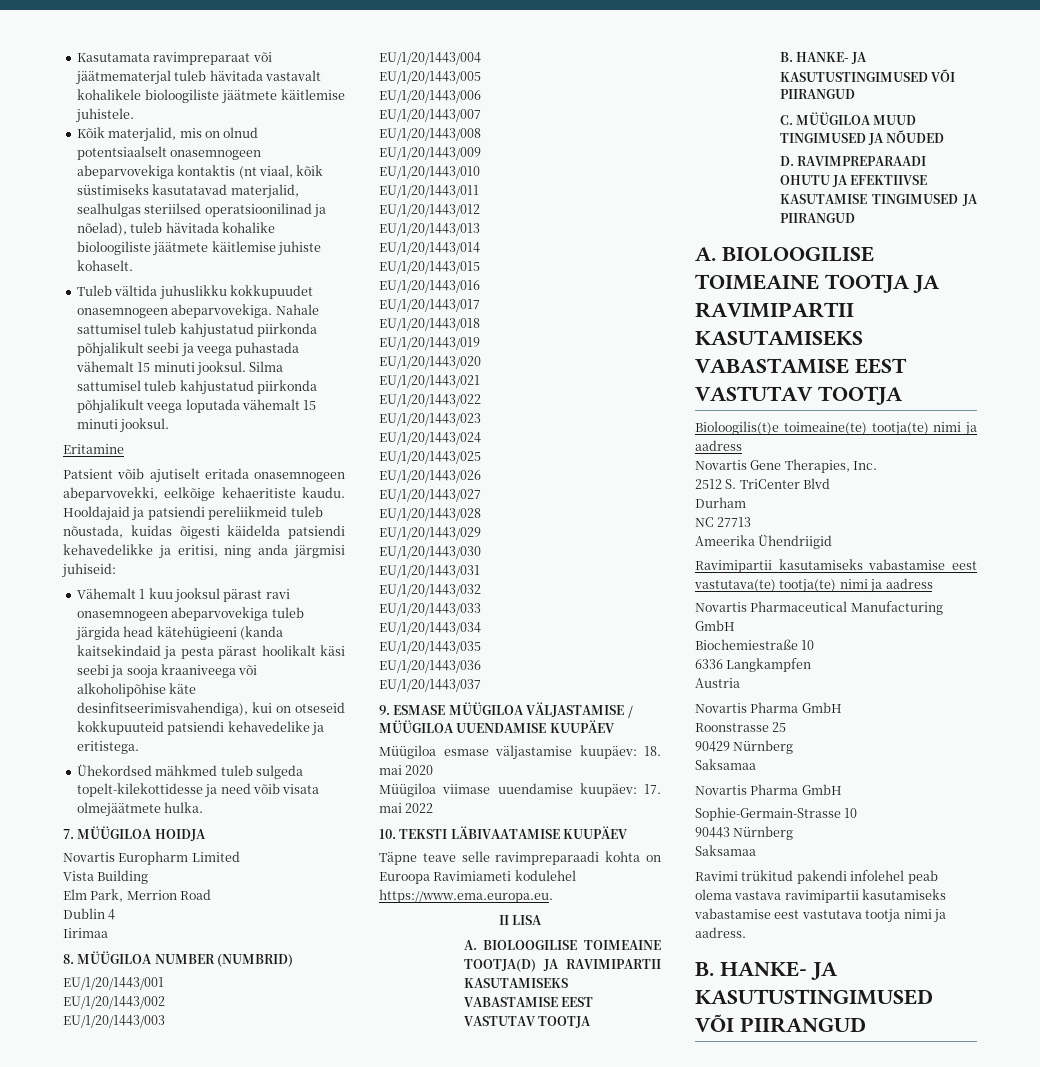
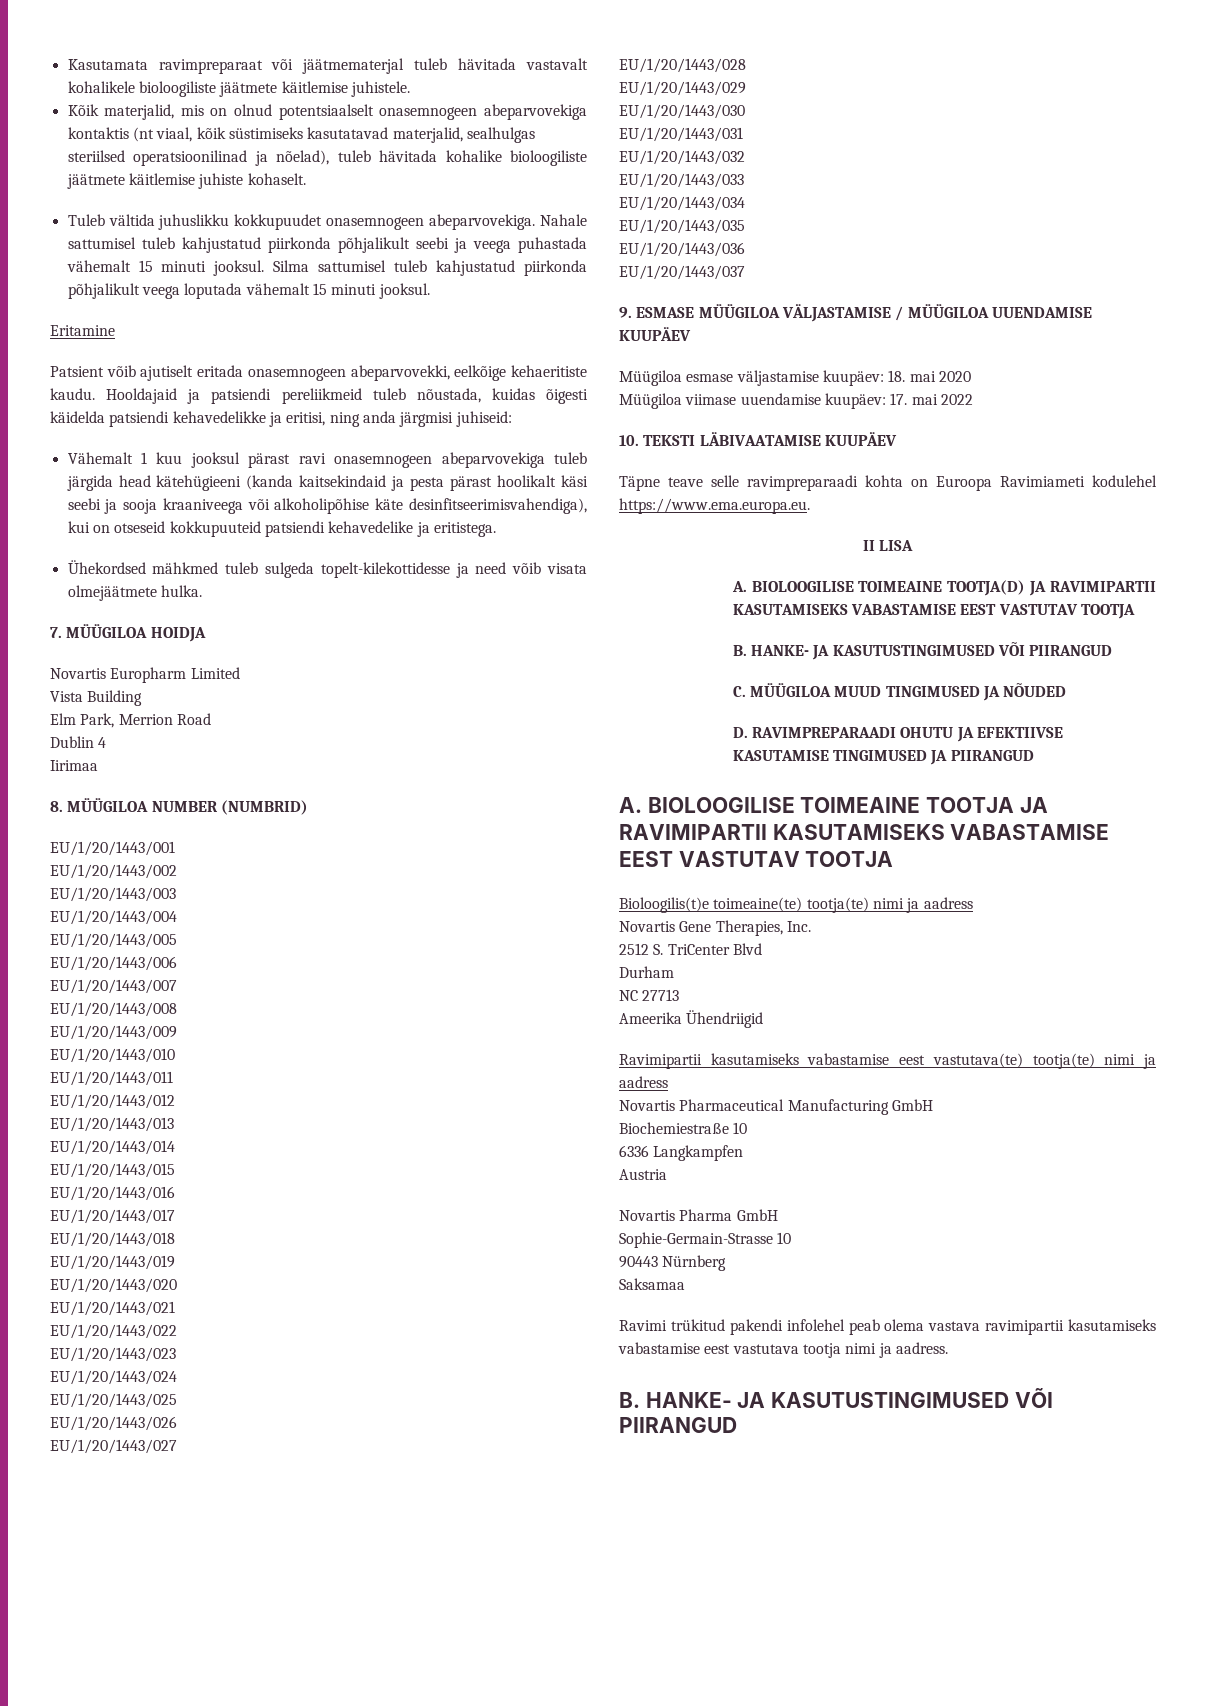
- Roonstrasse 25
- 90429 Nürnberg
- Saksamaa
- Novartis Pharma GmbH

